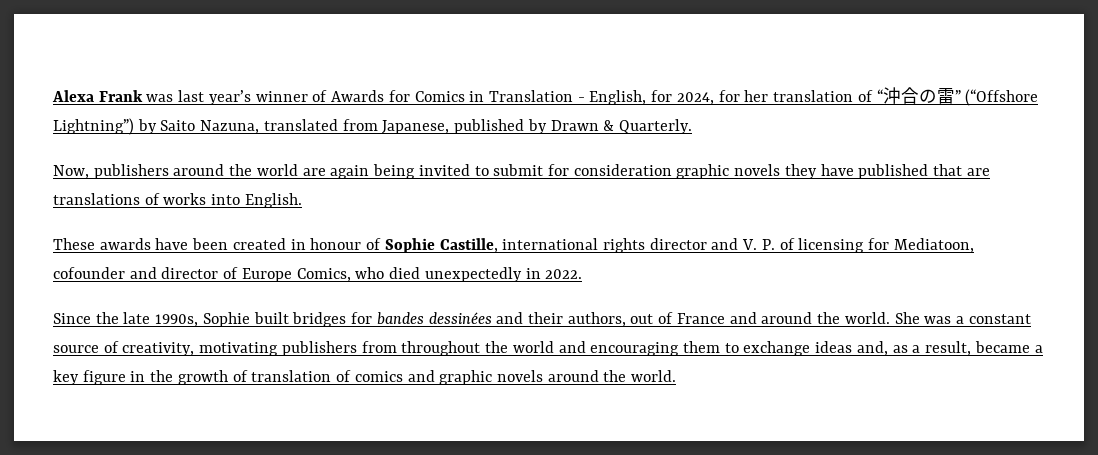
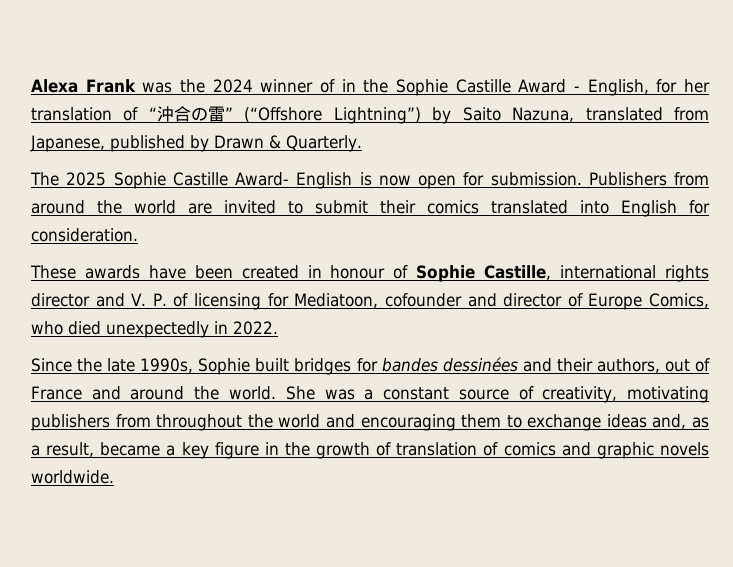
- Alexa Frank was last year’s winner of Awards for Comics in Translation - English, for 2024, for her translation of “沖合の雷” (“Offshore Lightning”) by Saito Nazuna, translated from Japanese, published by Drawn & Quarterly.
+ Alexa Frank was the 2024 winner of in the Sophie Castille Award - English, for her translation of “沖合の雷” (“Offshore Lightning”) by Saito Nazuna, translated from Japanese, published by Drawn & Quarterly.
- Now, publishers around the world are again being invited to submit for consideration graphic novels they have published that are translations of works into English.
+ The 2025 Sophie Castille Award- English is now open for submission. Publishers from around the world are invited to submit their comics translated into English for consideration.
- She was a constant source of creativity, motivating publishers from throughout the world and encouraging them to exchange ideas and, as a result, became a key figure in the growth of translation of comics and graphic novels around the world.
+ She was a constant source of creativity, motivating publishers from throughout the world and encouraging them to exchange ideas and, as a result, became a key figure in the growth of translation of comics and graphic novels worldwide.

